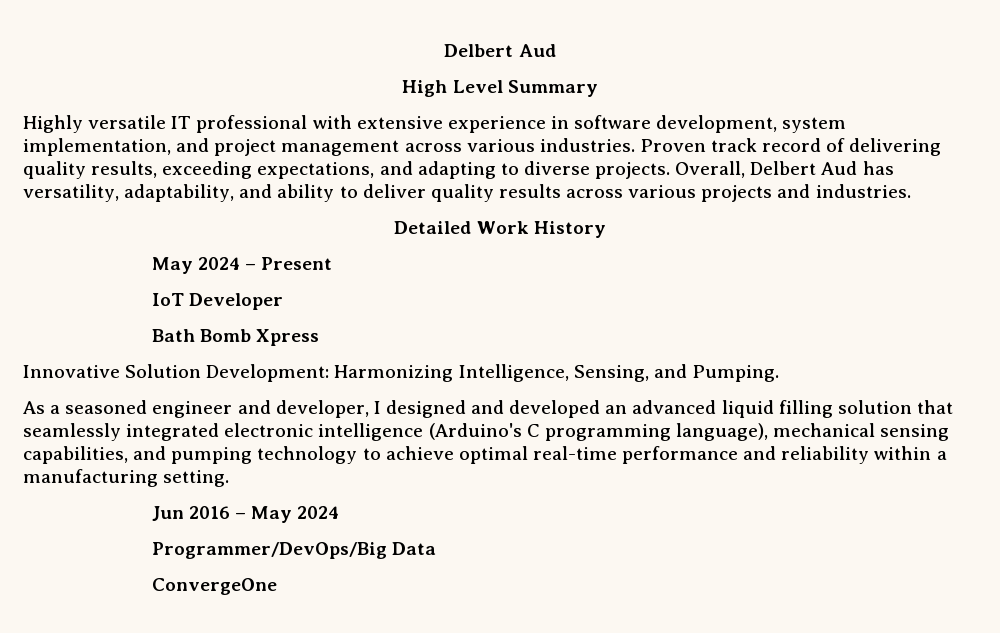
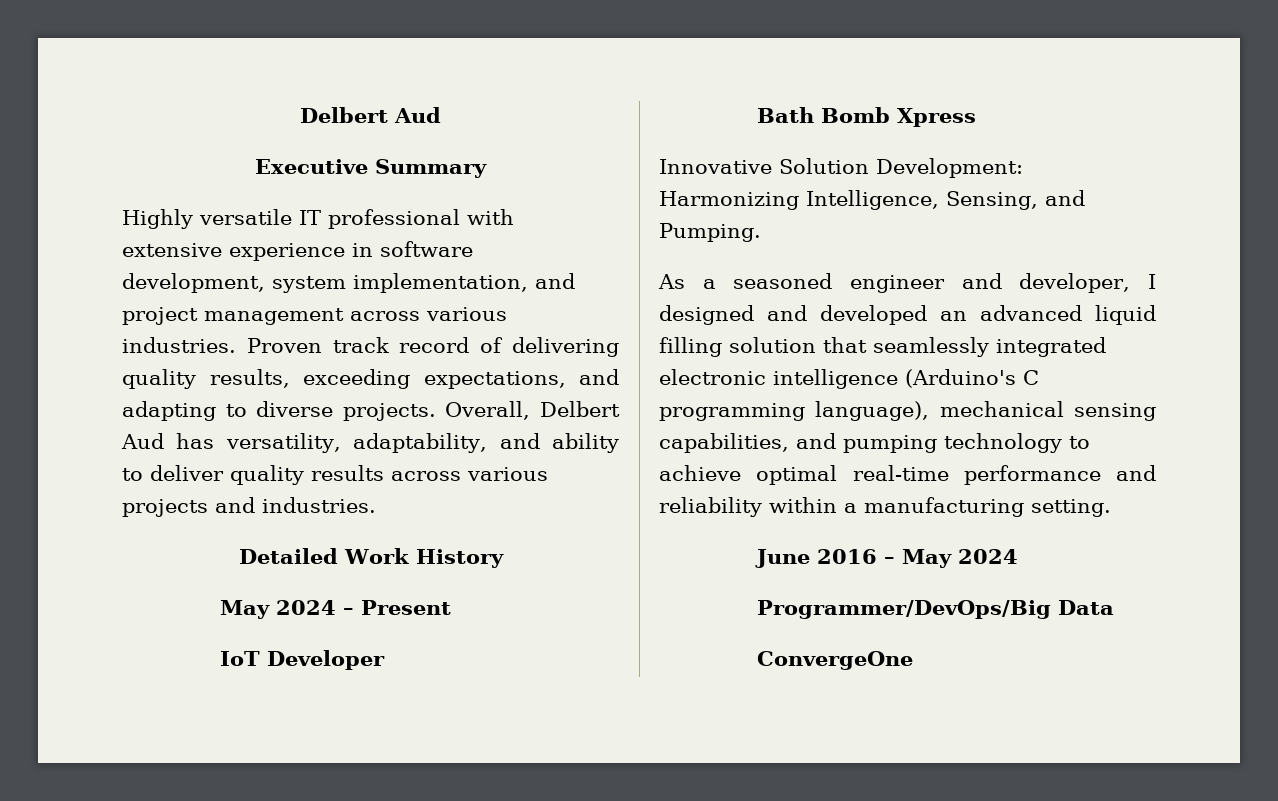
- High Level Summary
+ Executive Summary
- Jun 2016 – May 2024
+ June 2016 – May 2024

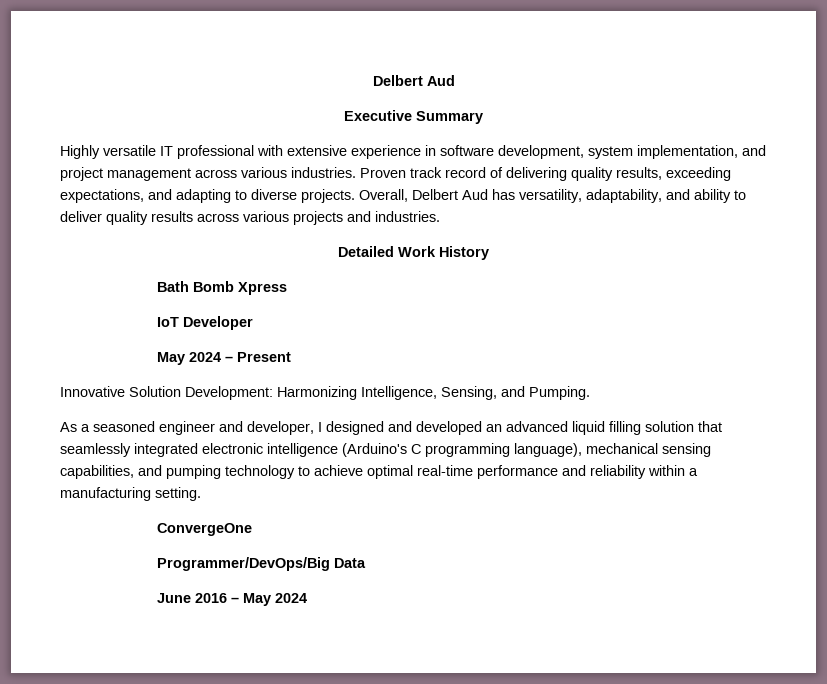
+ Bath Bomb Xpress
+ IoT Developer
- IoT Developer
- Bath Bomb Xpress
+ ConvergeOne
+ Programmer/DevOps/Big Data
- Programmer/DevOps/Big Data
- ConvergeOne

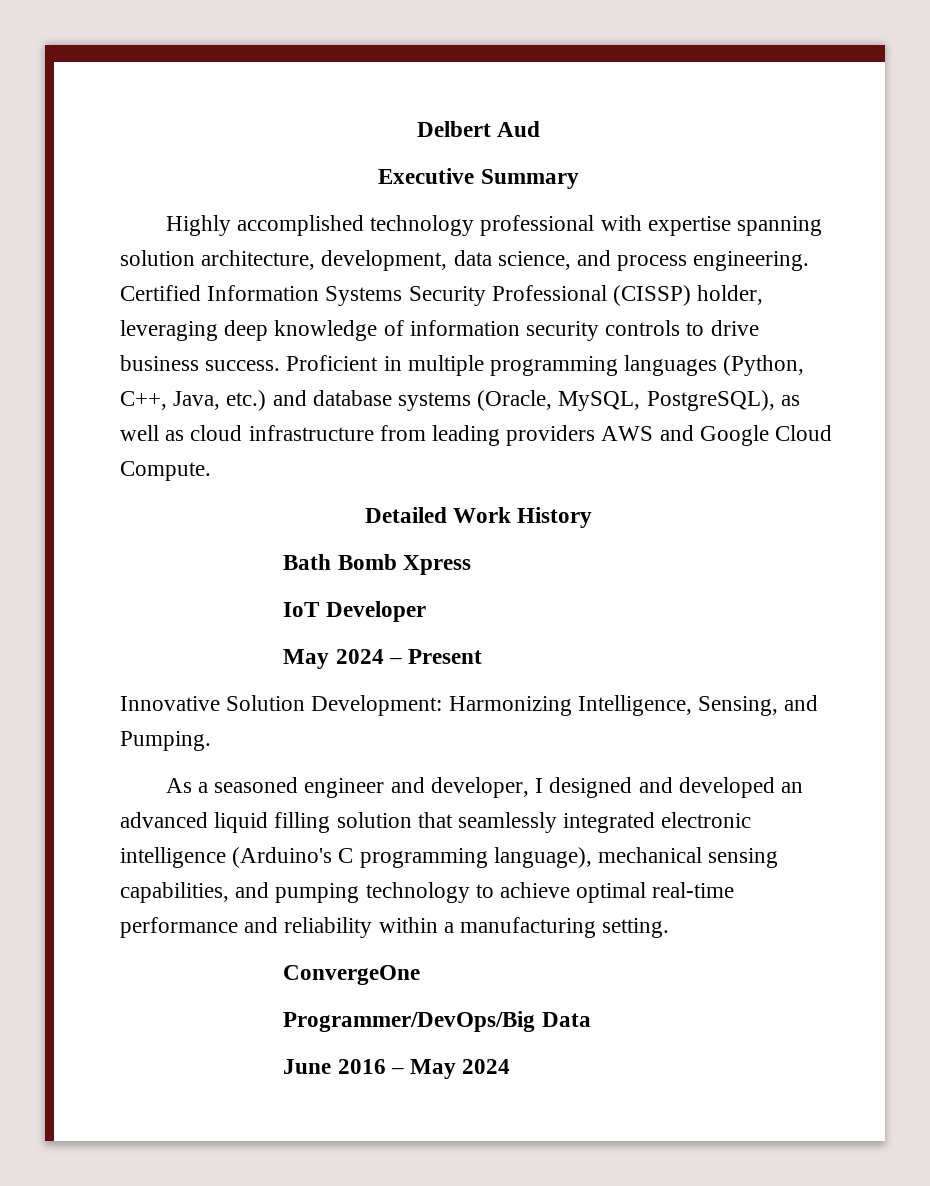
- Highly versatile IT professional with extensive experience in software development, system implementation, and project management across various industries. Proven track record of delivering quality results, exceeding expectations, and adapting to diverse projects. Overall, Delbert Aud has versatility, adaptability, and ability to deliver quality results across various projects and industries.
+ Highly accomplished technology professional with expertise spanning solution architecture, development, data science, and process engineering. Certified Information Systems Security Professional (CISSP) holder, leveraging deep knowledge of information security controls to drive business success. Proficient in multiple programming languages (Python, C++, Java, etc.) and database systems (Oracle, MySQL, PostgreSQL), as well as cloud infrastructure from leading providers AWS and Google Cloud Compute.

